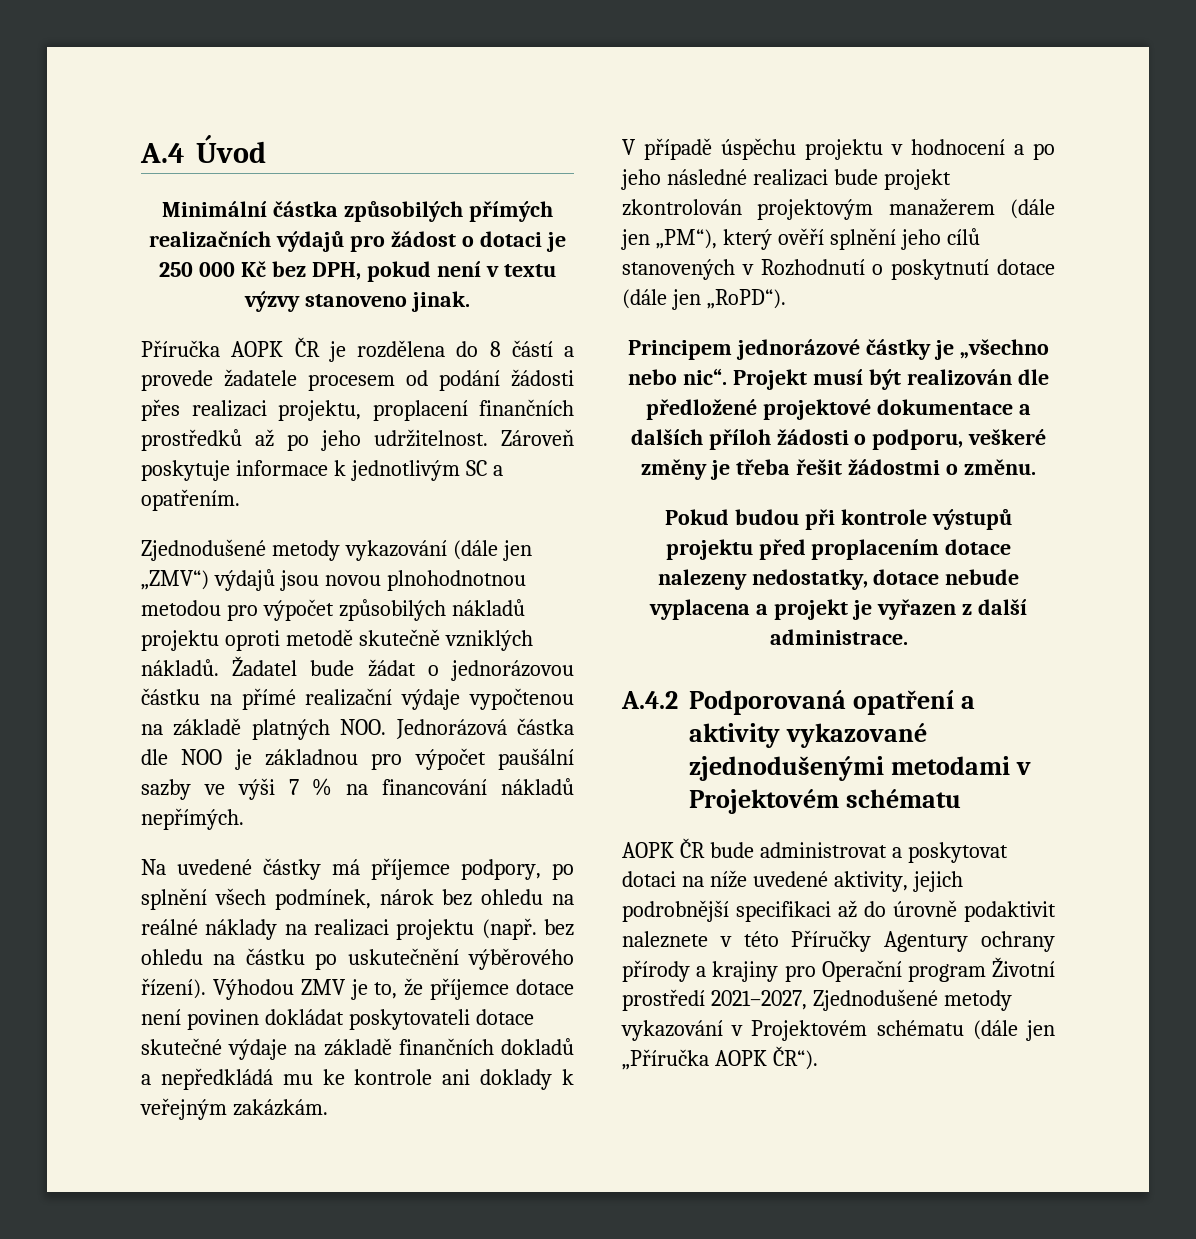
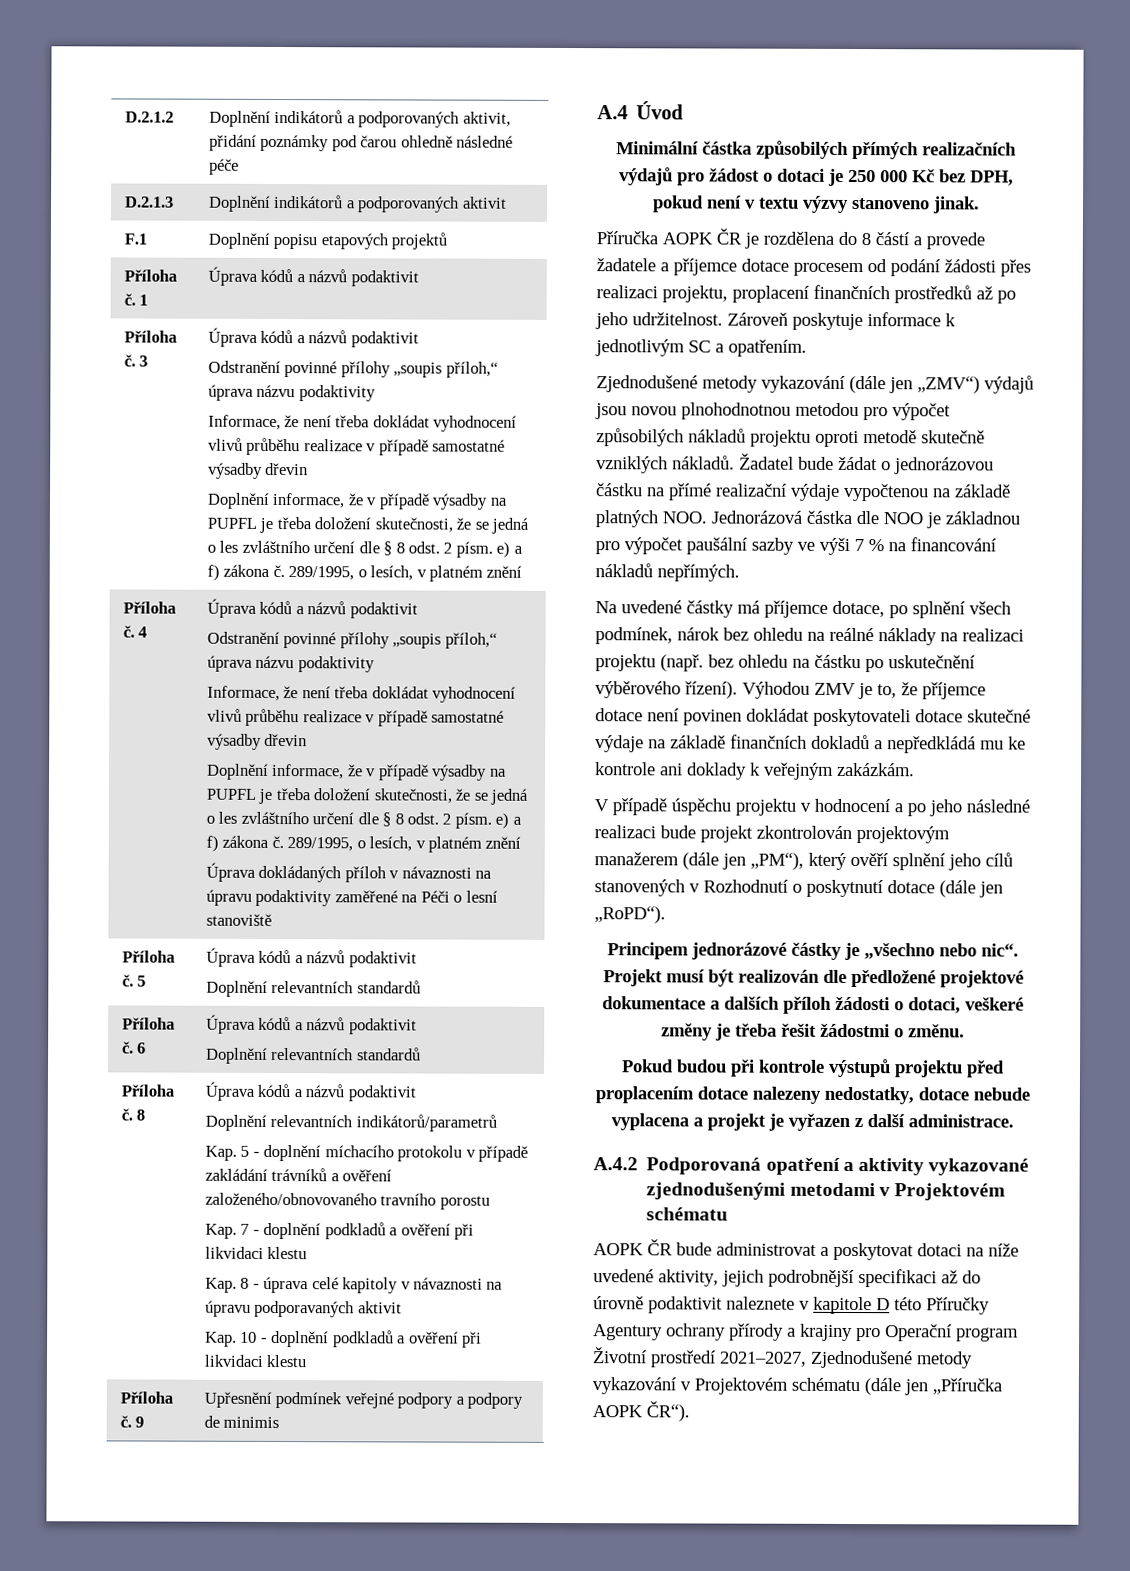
+ D.2.1.2 | Doplnění indikátorů a podporovaných aktivit, přidání poznámky pod čarou ohledně následné péče
+ D.2.1.3 | Doplnění indikátorů a podporovaných aktivit
+ F.1 | Doplnění popisu etapových projektů
+ Příloha č. 1 | Úprava kódů a názvů podaktivit
+ Příloha č. 3 | Úprava kódů a názvů podaktivit
+ Odstranění povinné přílohy „soupis příloh,“ úprava názvu podaktivity
+ Informace, že není třeba dokládat vyhodnocení vlivů průběhu realizace v případě samostatné výsadby dřevin
+ Doplnění informace, že v případě výsadby na PUPFL je třeba doložení skutečnosti, že se jedná o les zvláštního určení dle § 8 odst. 2 písm. e) a f) zákona č. 289/1995, o lesích, v platném znění
+ Příloha č. 4 | Úprava kódů a názvů podaktivit
+ Odstranění povinné přílohy „soupis příloh,“ úprava názvu podaktivity
+ Informace, že není třeba dokládat vyhodnocení vlivů průběhu realizace v případě samostatné výsadby dřevin
+ Doplnění informace, že v případě výsadby na PUPFL je třeba doložení skutečnosti, že se jedná o les zvláštního určení dle § 8 odst. 2 písm. e) a f) zákona č. 289/1995, o lesích, v platném znění
+ Úprava dokládaných příloh v návaznosti na úpravu podaktivity zaměřené na Péči o lesní stanoviště
+ Příloha č. 5 | Úprava kódů a názvů podaktivit
+ Doplnění relevantních standardů
+ Příloha č. 6 | Úprava kódů a názvů podaktivit
+ Doplnění relevantních standardů
+ Příloha č. 8 | Úprava kódů a názvů podaktivit
+ Doplnění relevantních indikátorů/parametrů
+ Kap. 5 - doplnění míchacího protokolu v případě zakládání trávníků a ověření založeného/obnovovaného travního porostu
+ Kap. 7 - doplnění podkladů a ověření při likvidaci klestu
+ Kap. 8 - úprava celé kapitoly v návaznosti na úpravu podporavaných aktivit
+ Kap. 10 - doplnění podkladů a ověření při likvidaci klestu
+ Příloha č. 9 | Upřesnění podmínek veřejné podpory a podpory de minimis
- Příručka AOPK ČR je rozdělena do 8 částí a provede žadatele procesem od podání žádosti přes realizaci projektu, proplacení finančních prostředků až po jeho udržitelnost.
+ Příručka AOPK ČR je rozdělena do 8 částí a provede žadatele a příjemce dotace procesem od podání žádosti přes realizaci projektu, proplacení finančních prostředků až po jeho udržitelnost.
- Na uvedené částky má příjemce podpory, po splnění všech podmínek, nárok bez ohledu na reálné náklady na realizaci projektu (např. bez ohledu na částku po uskutečnění výběrového řízení).
+ Na uvedené částky má příjemce dotace, po splnění všech podmínek, nárok bez ohledu na reálné náklady na realizaci projektu (např. bez ohledu na částku po uskutečnění výběrového řízení).
- Projekt musí být realizován dle předložené projektové dokumentace a dalších příloh žádosti o podporu, veškeré změny je třeba řešit žádostmi o změnu.
+ Projekt musí být realizován dle předložené projektové dokumentace a dalších příloh žádosti o dotaci, veškeré změny je třeba řešit žádostmi o změnu.
- AOPK ČR bude administrovat a poskytovat dotaci na níže uvedené aktivity, jejich podrobnější specifikaci až do úrovně podaktivit naleznete v této Příručky Agentury ochrany přírody a krajiny pro Operační program Životní prostředí 2021–2027, Zjednodušené metody vykazování v Projektovém schématu (dále jen „Příručka AOPK ČR“).
+ AOPK ČR bude administrovat a poskytovat dotaci na níže uvedené aktivity, jejich podrobnější specifikaci až do úrovně podaktivit naleznete v kapitole D této Příručky Agentury ochrany přírody a krajiny pro Operační program Životní prostředí 2021–2027, Zjednodušené metody vykazování v Projektovém schématu (dále jen „Příručka AOPK ČR“).

